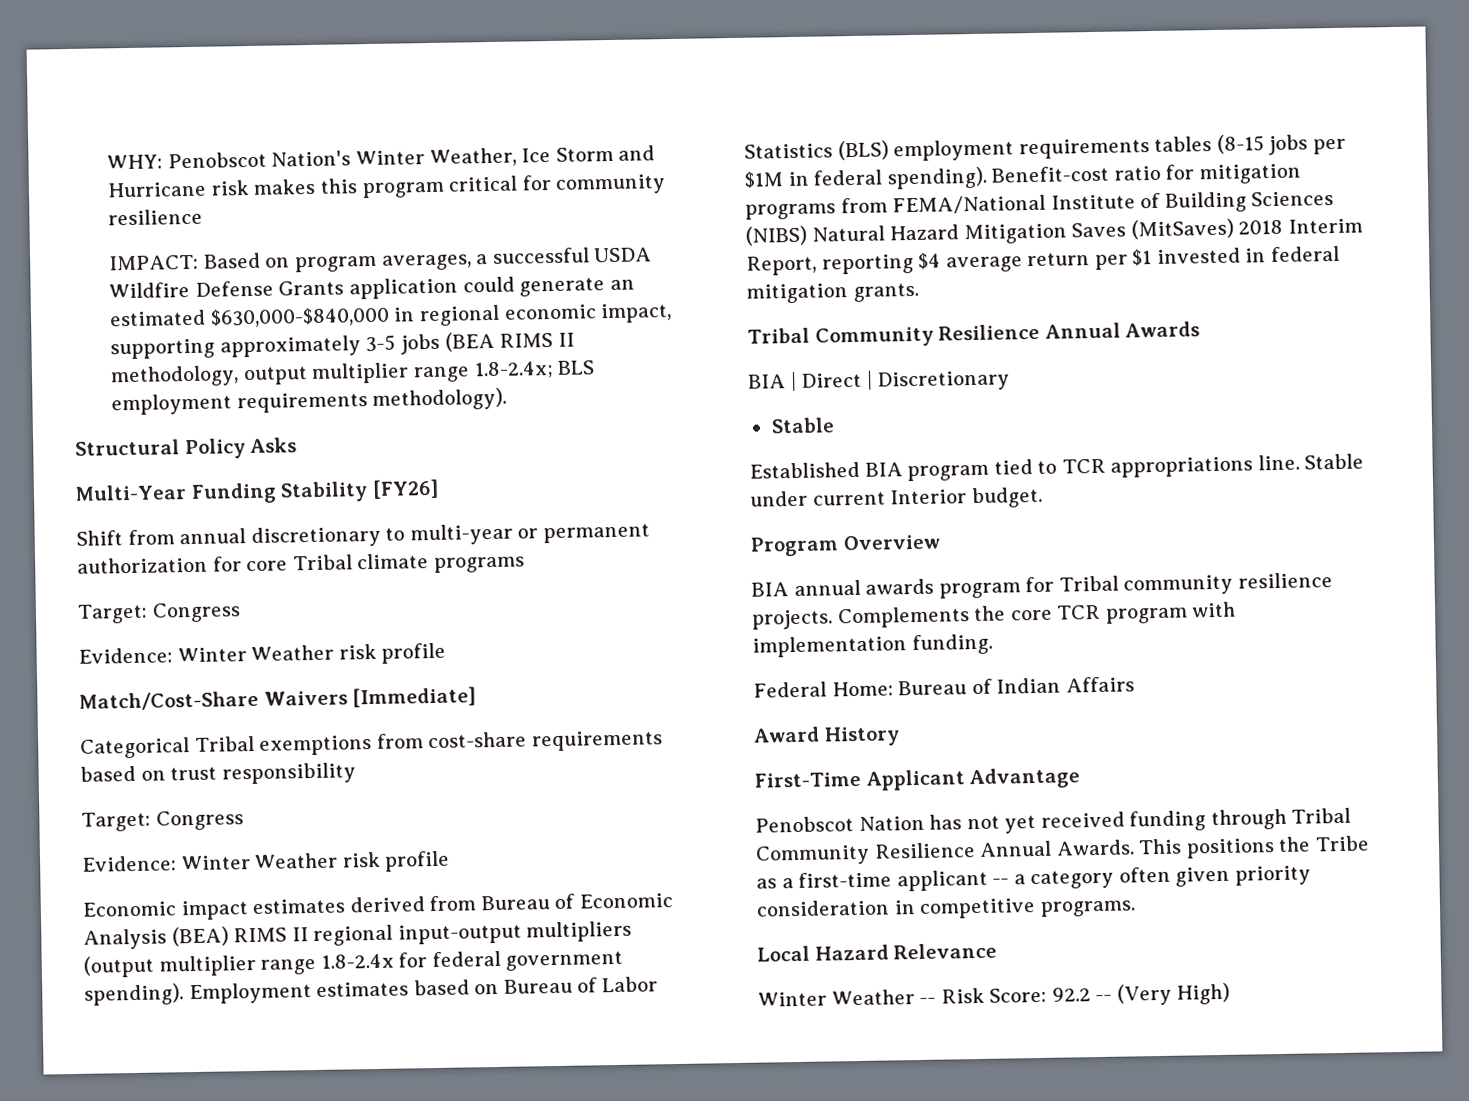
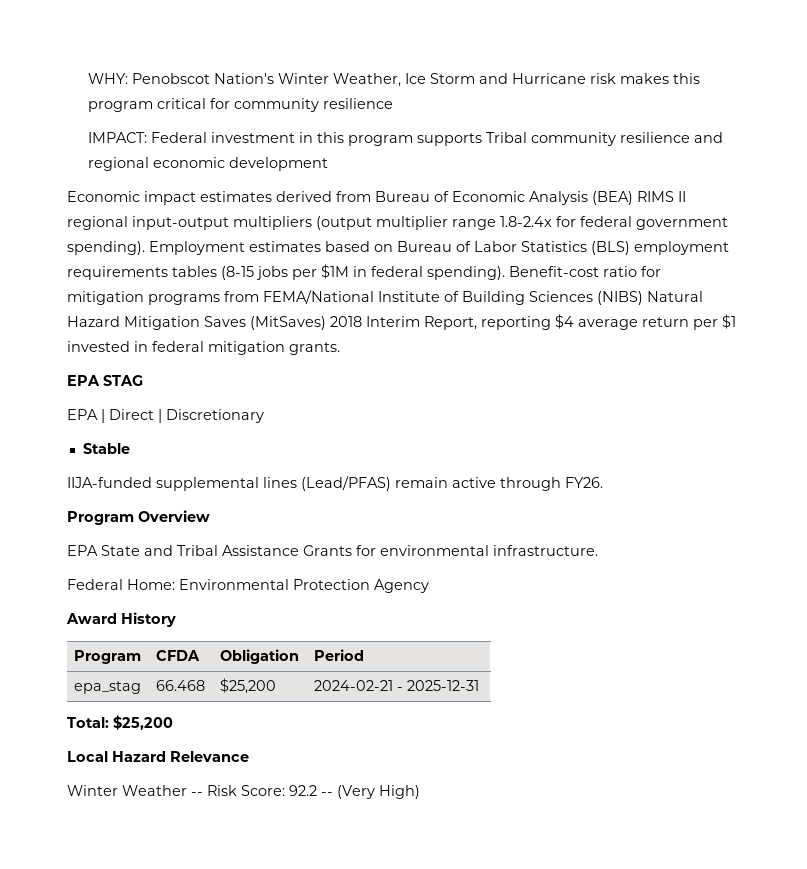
- IMPACT: Based on program averages, a successful USDA Wildfire Defense Grants application could generate an estimated $630,000-$840,000 in regional economic impact, supporting approximately 3-5 jobs (BEA RIMS II methodology, output multiplier range 1.8-2.4x; BLS employment requirements methodology).
- Structural Policy Asks
- Multi-Year Funding Stability [FY26]
- Shift from annual discretionary to multi-year or permanent authorization for core Tribal climate programs
- Target: Congress
- Evidence: Winter Weather risk profile
- Match/Cost-Share Waivers [Immediate]
- Categorical Tribal exemptions from cost-share requirements based on trust responsibility
- Target: Congress
- Evidence: Winter Weather risk profile
+ IMPACT: Federal investment in this program supports Tribal community resilience and regional economic development
- Tribal Community Resilience Annual Awards
- BIA | Direct | Discretionary
+ EPA STAG
+ EPA | Direct | Discretionary
- Established BIA program tied to TCR appropriations line. Stable under current Interior budget.
+ IIJA-funded supplemental lines (Lead/PFAS) remain active through FY26.
  Program Overview
- BIA annual awards program for Tribal community resilience projects. Complements the core TCR program with implementation funding.
- Federal Home: Bureau of Indian Affairs
+ EPA State and Tribal Assistance Grants for environmental infrastructure.
+ Federal Home: Environmental Protection Agency
  Award History
- First-Time Applicant Advantage
- Penobscot Nation has not yet received funding through Tribal Community Resilience Annual Awards. This positions the Tribe as a first-time applicant -- a category often given priority consideration in competitive programs.
+ Program | CFDA | Obligation | Period
+ epa_stag | 66.468 | $25,200 | 2024-02-21 - 2025-12-31
+ Total: $25,200

